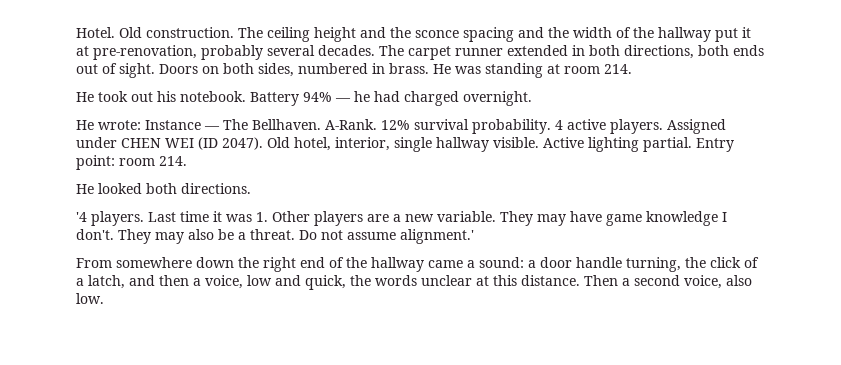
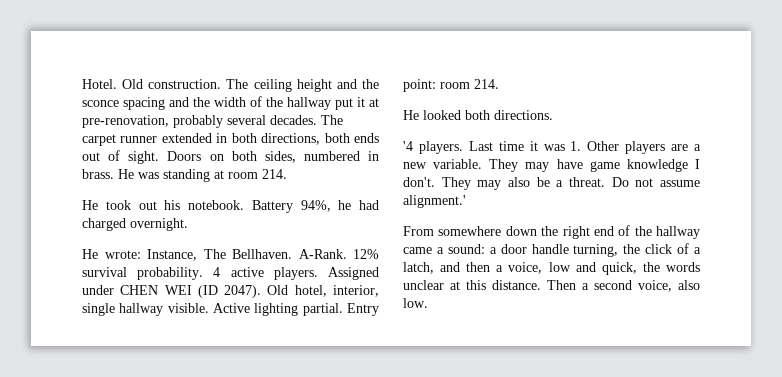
- Battery 94% — he had charged overnight.
+ Battery 94%, he had charged overnight.
- He wrote: Instance — The Bellhaven.
+ He wrote: Instance, The Bellhaven.

